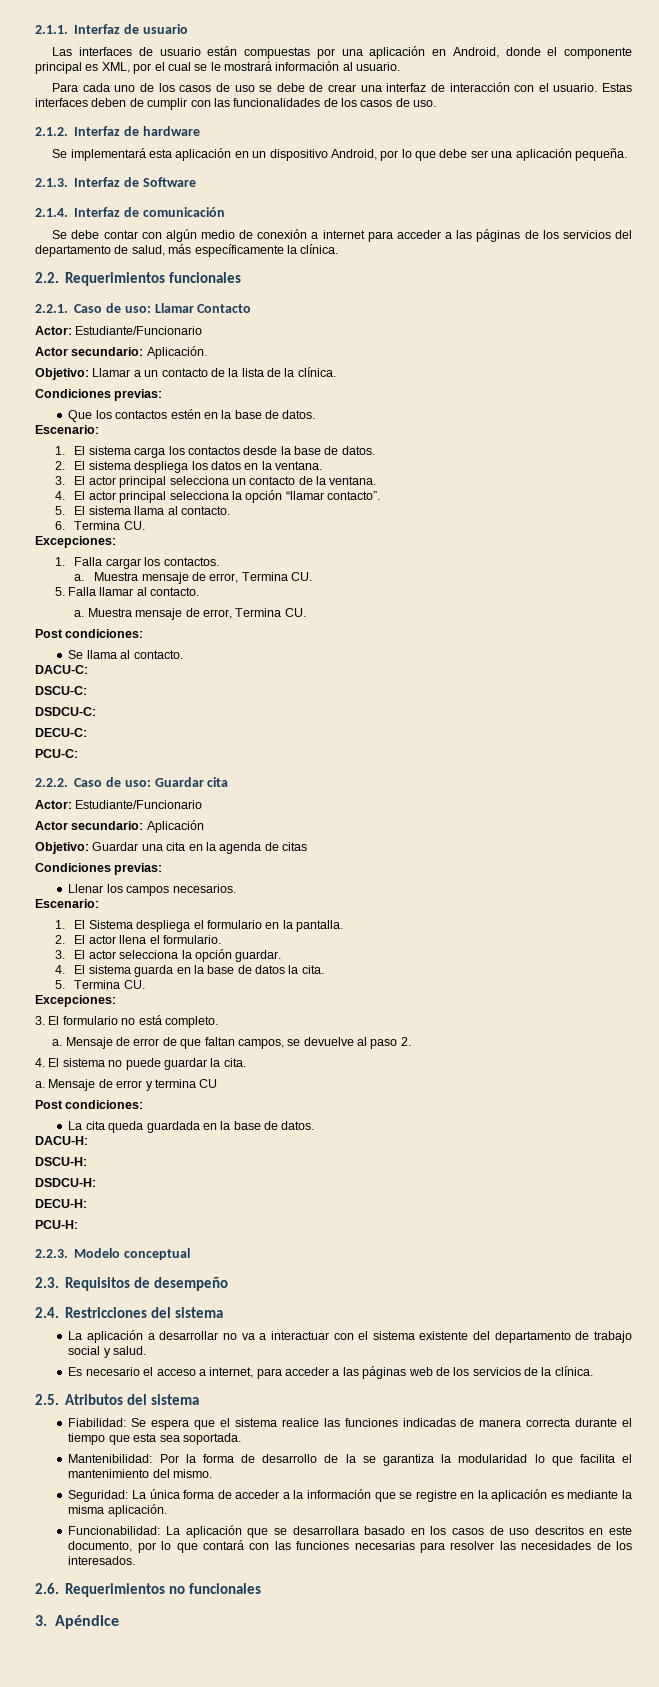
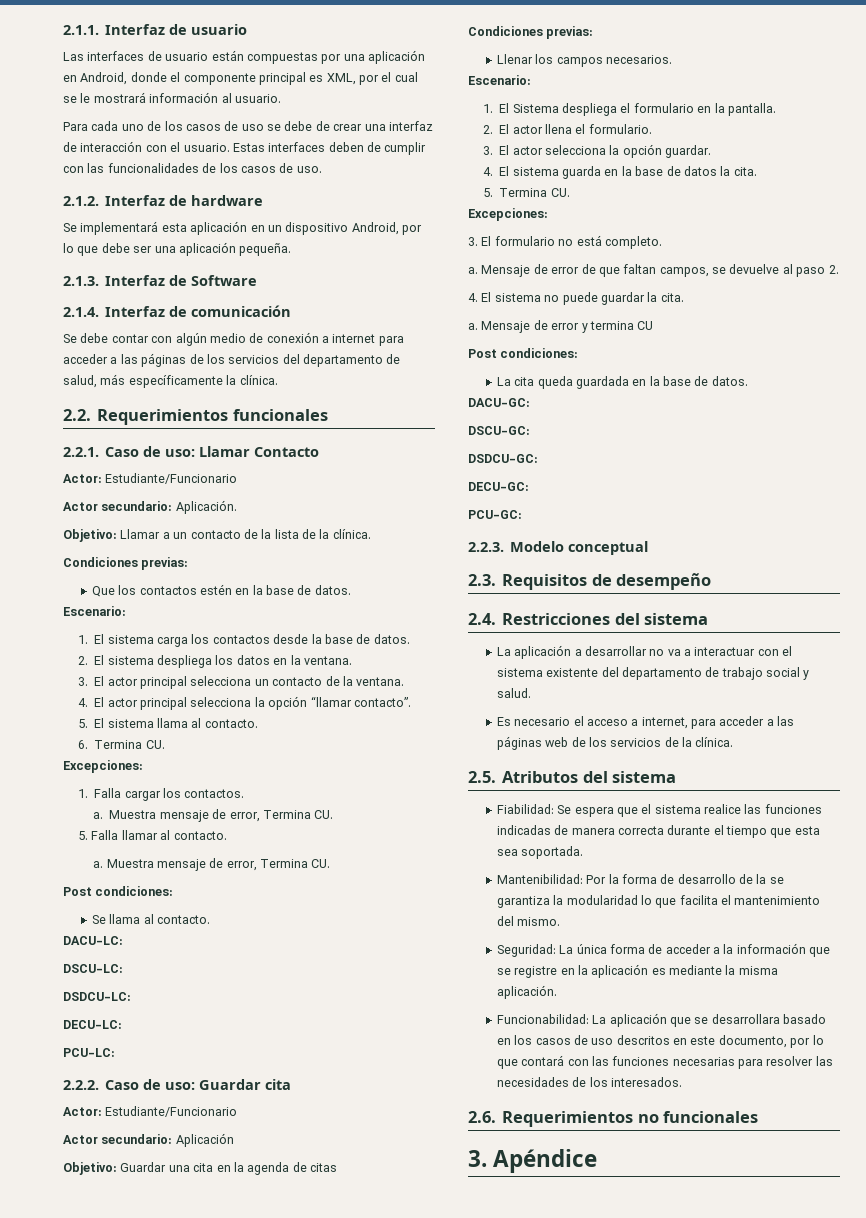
- DACU-C:
- DSCU-C:
- DSDCU-C:
- DECU-C:
- PCU-C:
+ DACU-LC:
+ DSCU-LC:
+ DSDCU-LC:
+ DECU-LC:
+ PCU-LC:
- DACU-H:
- DSCU-H:
- DSDCU-H:
- DECU-H:
- PCU-H:
+ DACU-GC:
+ DSCU-GC:
+ DSDCU-GC:
+ DECU-GC:
+ PCU-GC:

